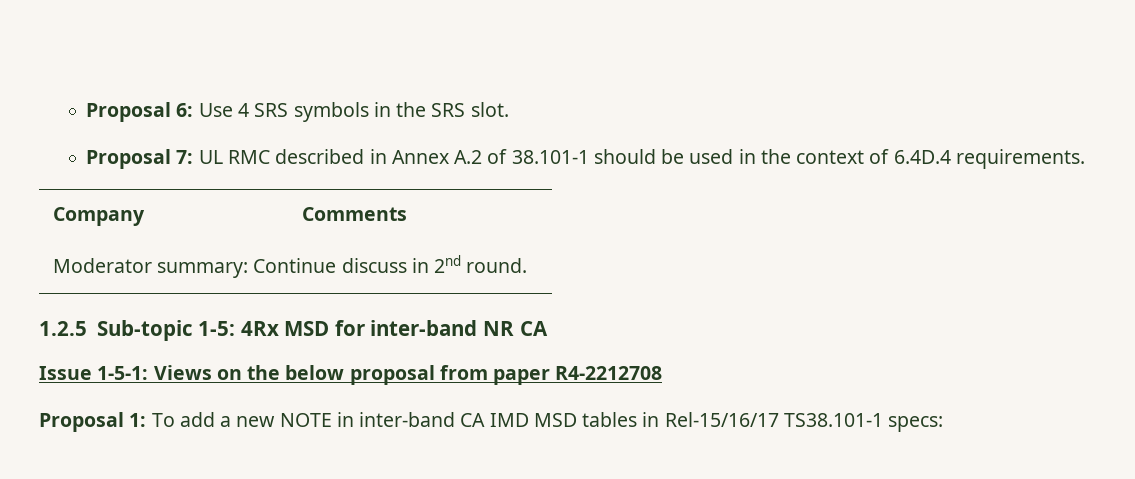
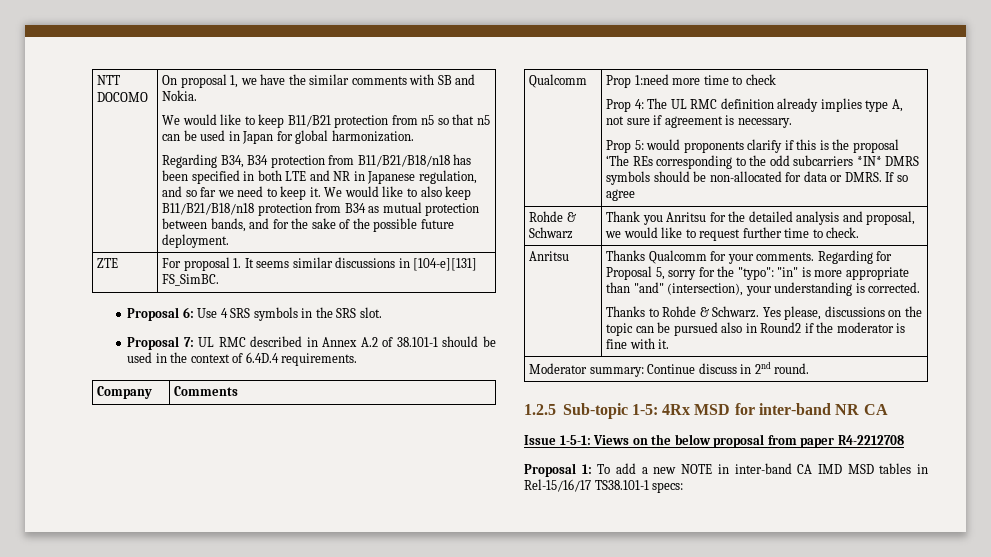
+ NTT DOCOMO | On proposal 1, we have the similar comments with SB and Nokia.
+ We would like to keep B11/B21 protection from n5 so that n5 can be used in Japan for global harmonization.
+ Regarding B34, B34 protection from B11/B21/B18/n18 has been specified in both LTE and NR in Japanese regulation, and so far we need to keep it. We would like to also keep B11/B21/B18/n18 protection from B34 as mutual protection between bands, and for the sake of the possible future deployment.
+ ZTE | For proposal 1. It seems similar discussions in [104-e][131] FS_SimBC.
+ Qualcomm | Prop 1:need more time to check
+ Prop 4: The UL RMC definition already implies type A, not sure if agreement is necessary.
+ Prop 5: would proponents clarify if this is the proposal ‘The REs corresponding to the odd subcarriers *IN* DMRS symbols should be non-allocated for data or DMRS. If so agree
+ Rohde & Schwarz | Thank you Anritsu for the detailed analysis and proposal, we would like to request further time to check.
+ Anritsu | Thanks Qualcomm for your comments. Regarding for Proposal 5, sorry for the "typo": "in" is more appropriate than "and" (intersection), your understanding is corrected.
+ Thanks to Rohde & Schwarz. Yes please, discussions on the topic can be pursued also in Round2 if the moderator is fine with it.

